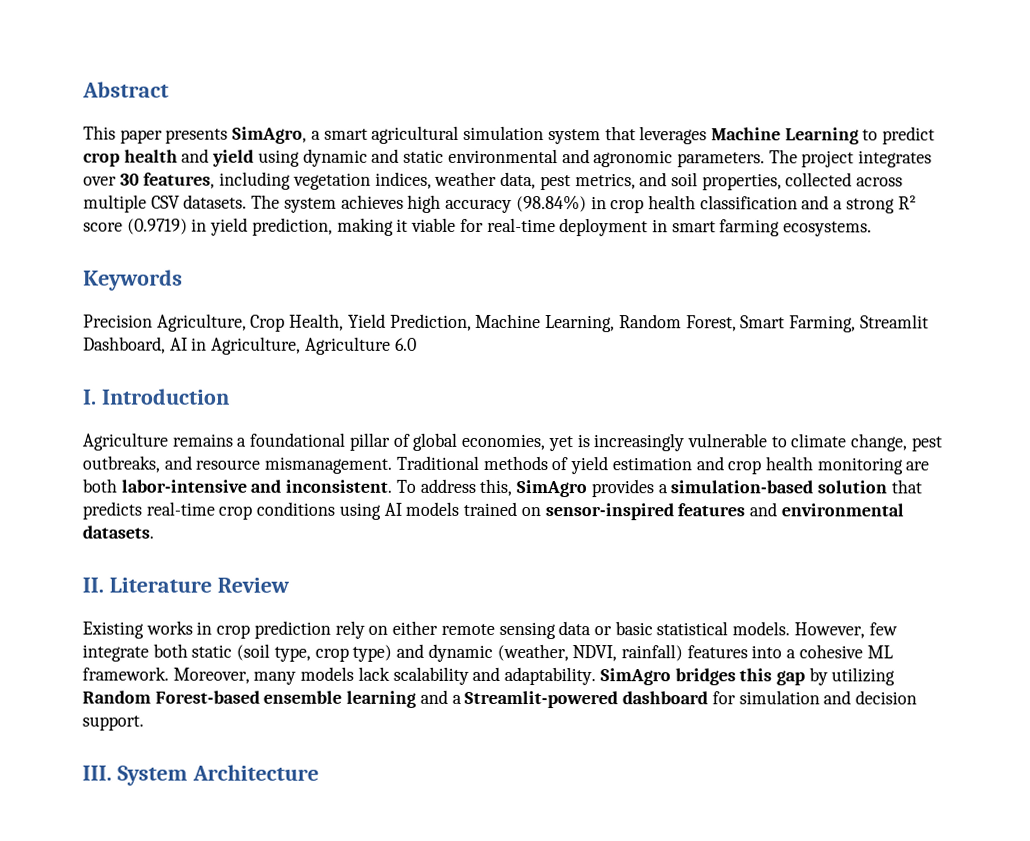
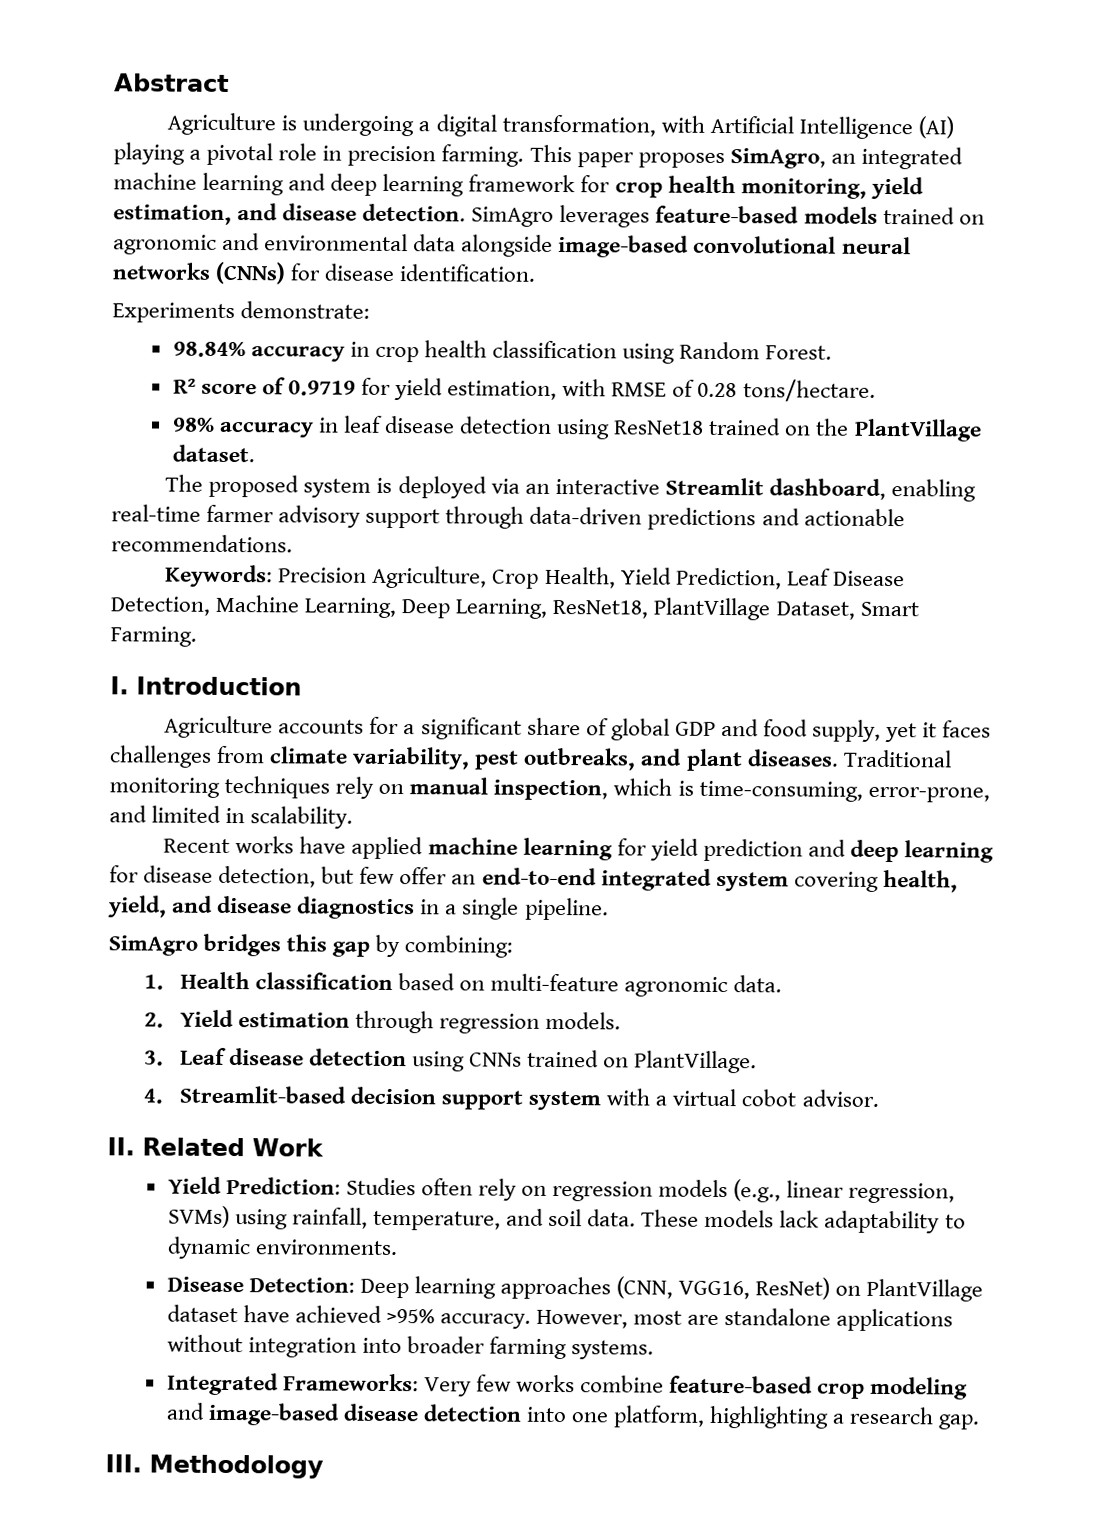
- This paper presents SimAgro, a smart agricultural simulation system that leverages Machine Learning to predict crop health and yield using dynamic and static environmental and agronomic parameters. The project integrates over 30 features, including vegetation indices, weather data, pest metrics, and soil properties, collected across multiple CSV datasets. The system achieves high accuracy (98.84%) in crop health classification and a strong R² score (0.9719) in yield prediction, making it viable for real-time deployment in smart farming ecosystems.
- Keywords
- Precision Agriculture, Crop Health, Yield Prediction, Machine Learning, Random Forest, Smart Farming, Streamlit Dashboard, AI in Agriculture, Agriculture 6.0
+ Agriculture is undergoing a digital transformation, with Artificial Intelligence (AI) playing a pivotal role in precision farming. This paper proposes SimAgro, an integrated machine learning and deep learning framework for crop health monitoring, yield estimation, and disease detection. SimAgro leverages feature-based models trained on agronomic and environmental data alongside image-based convolutional neural networks (CNNs) for disease identification.
+ Experiments demonstrate:
+ 98.84% accuracy in crop health classification using Random Forest.
+ R² score of 0.9719 for yield estimation, with RMSE of 0.28 tons/hectare.
+ 98% accuracy in leaf disease detection using ResNet18 trained on the PlantVillage dataset.
+ The proposed system is deployed via an interactive Streamlit dashboard, enabling real-time farmer advisory support through data-driven predictions and actionable recommendations.
+ Keywords: Precision Agriculture, Crop Health, Yield Prediction, Leaf Disease Detection, Machine Learning, Deep Learning, ResNet18, PlantVillage Dataset, Smart Farming.
  I. Introduction
- Agriculture remains a foundational pillar of global economies, yet is increasingly vulnerable to climate change, pest outbreaks, and resource mismanagement. Traditional methods of yield estimation and crop health monitoring are both labor-intensive and inconsistent. To address this, SimAgro provides a simulation-based solution that predicts real-time crop conditions using AI models trained on sensor-inspired features and environmental datasets.
- II. Literature Review
- Existing works in crop prediction rely on either remote sensing data or basic statistical models. However, few integrate both static (soil type, crop type) and dynamic (weather, NDVI, rainfall) features into a cohesive ML framework. Moreover, many models lack scalability and adaptability. SimAgro bridges this gap by utilizing Random Forest-based ensemble learning and a Streamlit-powered dashboard for simulation and decision support.
+ Agriculture accounts for a significant share of global GDP and food supply, yet it faces challenges from climate variability, pest outbreaks, and plant diseases. Traditional monitoring techniques rely on manual inspection, which is time-consuming, error-prone, and limited in scalability.
+ Recent works have applied machine learning for yield prediction and deep learning for disease detection, but few offer an end-to-end integrated system covering health, yield, and disease diagnostics in a single pipeline.
+ SimAgro bridges this gap by combining:
+ 1. Health classification based on multi-feature agronomic data.
+ 2. Yield estimation through regression models.
+ 3. Leaf disease detection using CNNs trained on PlantVillage.
+ 4. Streamlit-based decision support system with a virtual cobot advisor.
+ II. Related Work
+ Yield Prediction: Studies often rely on regression models (e.g., linear regression, SVMs) using rainfall, temperature, and soil data. These models lack adaptability to dynamic environments.
+ Disease Detection: Deep learning approaches (CNN, VGG16, ResNet) on PlantVillage dataset have achieved >95% accuracy. However, most are standalone applications without integration into broader farming systems.
+ Integrated Frameworks: Very few works combine feature-based crop modeling and image-based disease detection into one platform, highlighting a research gap.
- III. System Architecture
+ III. Methodology

